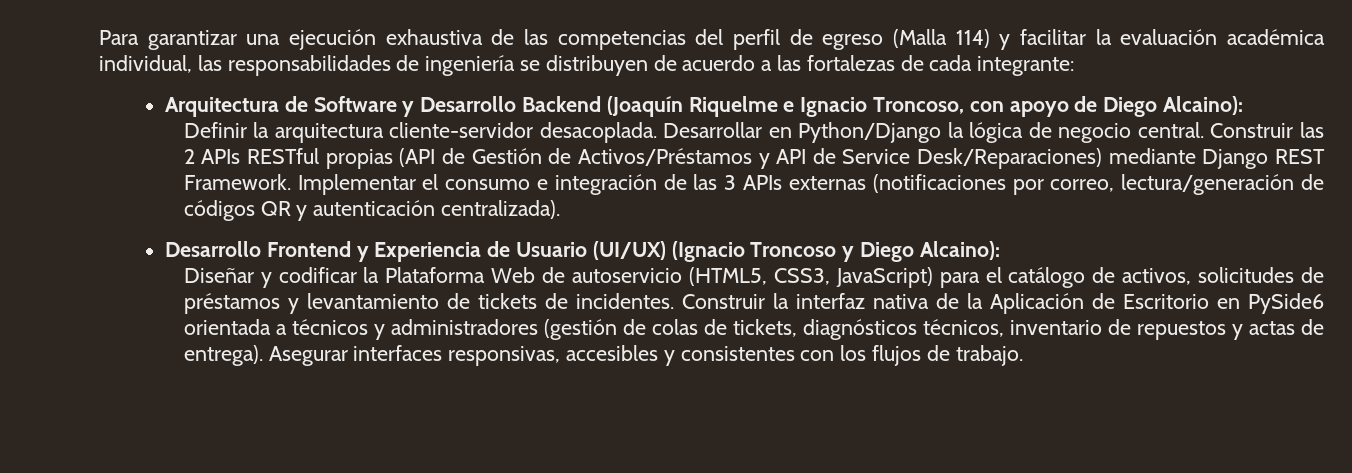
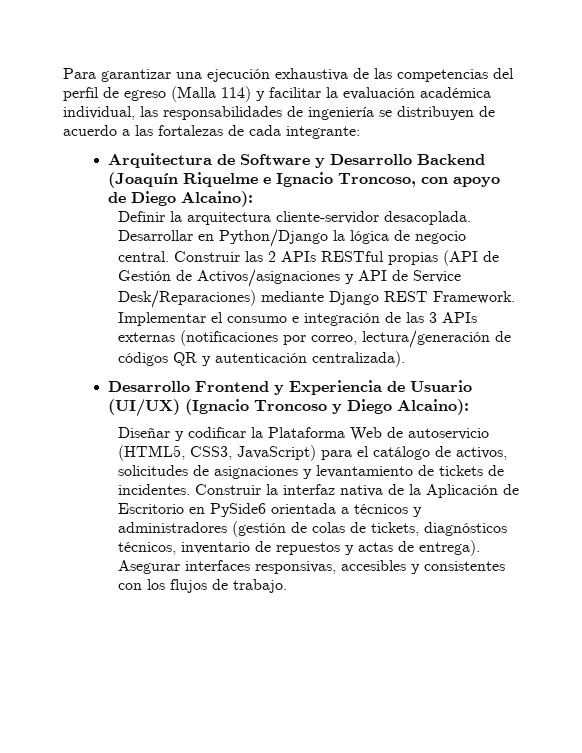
- Construir las 2 APIs RESTful propias (API de Gestión de Activos/Préstamos y API de Service Desk/Reparaciones) mediante Django REST Framework.
+ Construir las 2 APIs RESTful propias (API de Gestión de Activos/asignaciones y API de Service Desk/Reparaciones) mediante Django REST Framework.
- Diseñar y codificar la Plataforma Web de autoservicio (HTML5, CSS3, JavaScript) para el catálogo de activos, solicitudes de préstamos y levantamiento de tickets de incidentes.
+ Diseñar y codificar la Plataforma Web de autoservicio (HTML5, CSS3, JavaScript) para el catálogo de activos, solicitudes de asignaciones y levantamiento de tickets de incidentes.

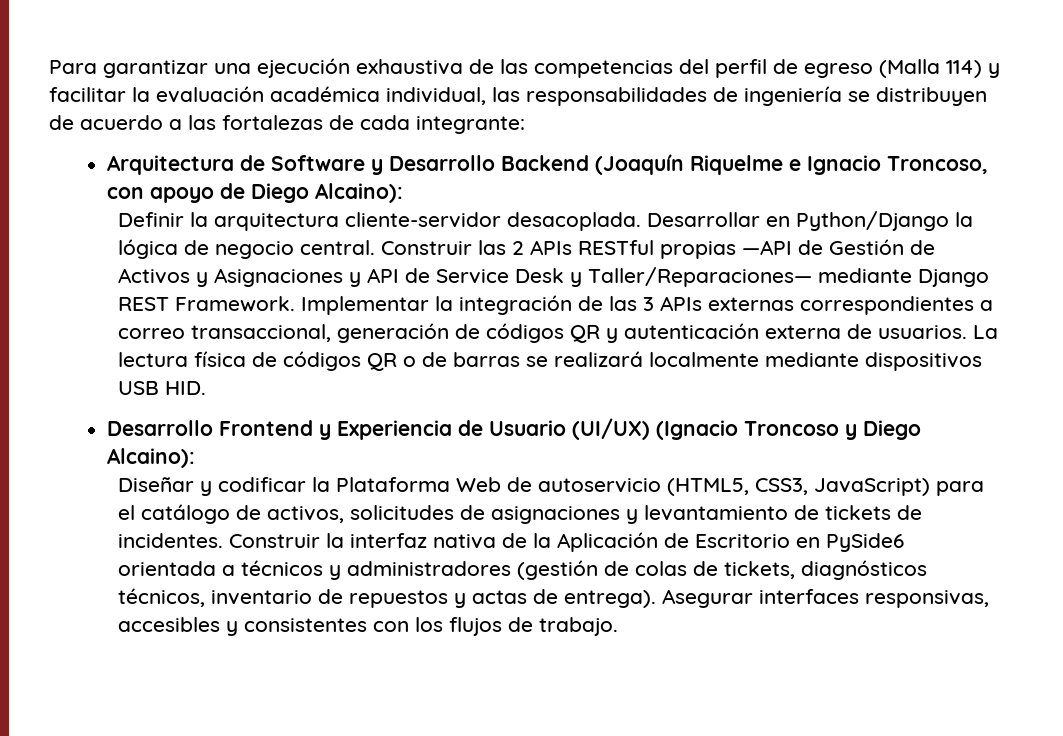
- Construir las 2 APIs RESTful propias (API de Gestión de Activos/asignaciones y API de Service Desk/Reparaciones) mediante Django REST Framework.
+ Construir las 2 APIs RESTful propias —API de Gestión de Activos y Asignaciones y API de Service Desk y Taller/Reparaciones— mediante Django REST Framework.
- Implementar el consumo e integración de las 3 APIs externas (notificaciones por correo, lectura/generación de códigos QR y autenticación centralizada).
+ Implementar la integración de las 3 APIs externas correspondientes a correo transaccional, generación de códigos QR y autenticación externa de usuarios. La lectura física de códigos QR o de barras se realizará localmente mediante dispositivos USB HID.

